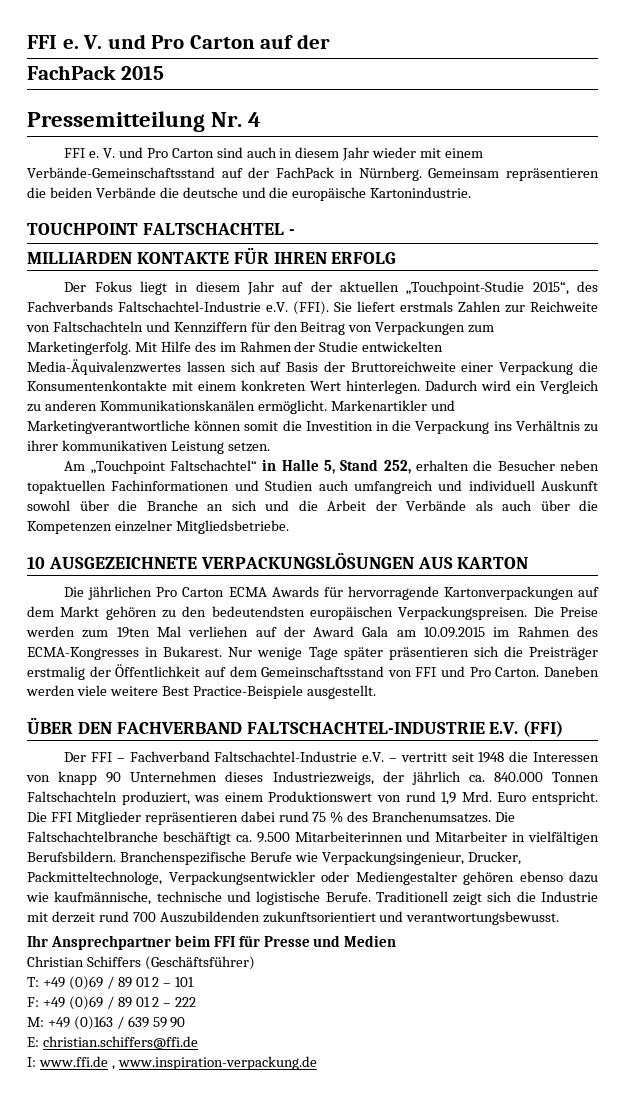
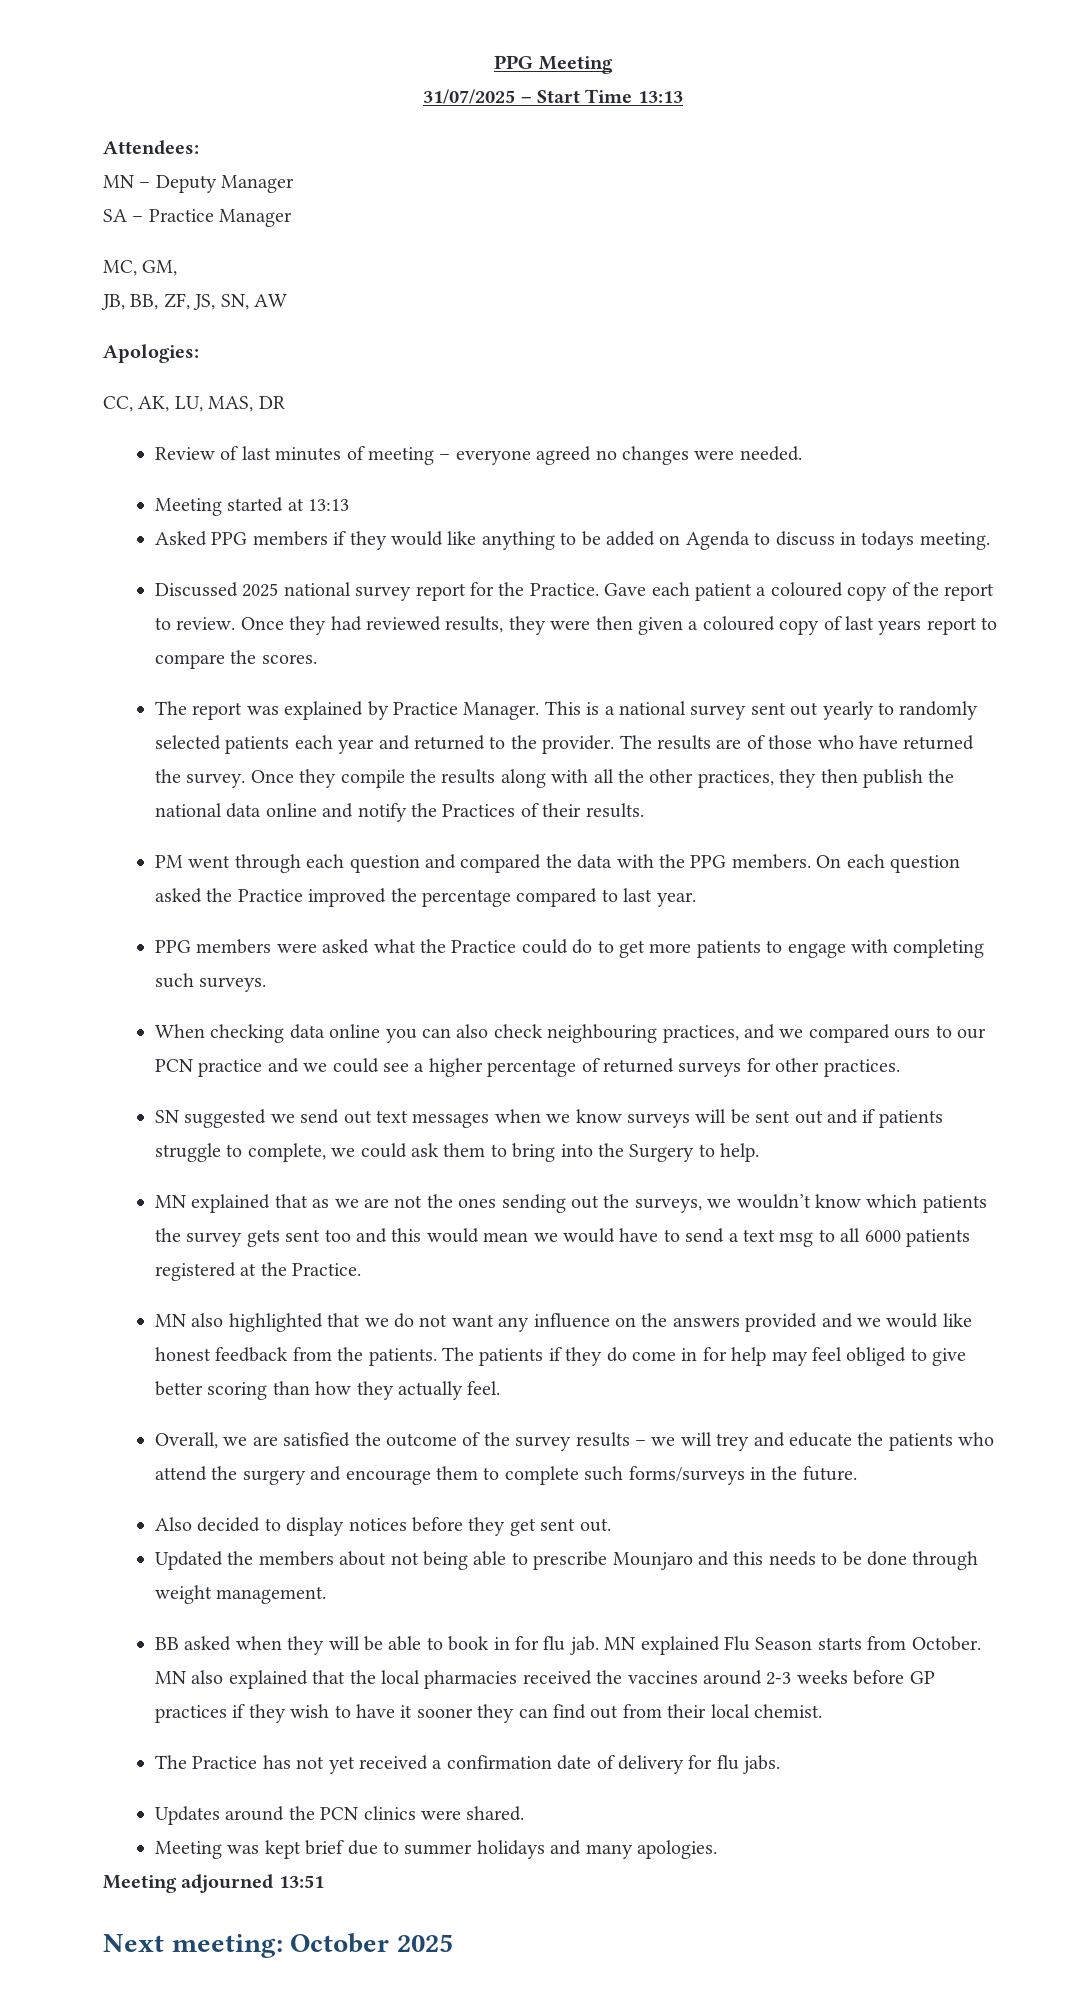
- FFI e. V. und Pro Carton auf der
- FachPack 2015
- Pressemitteilung Nr. 4
- FFI e. V. und Pro Carton sind auch in diesem Jahr wieder mit einem Verbände-Gemeinschaftsstand auf der FachPack in Nürnberg. Gemeinsam repräsentieren die beiden Verbände die deutsche und die europäische Kartonindustrie.
- TOUCHPOINT FALTSCHACHTEL -
- MILLIARDEN KONTAKTE FÜR IHREN ERFOLG
- Der Fokus liegt in diesem Jahr auf der aktuellen „Touchpoint-Studie 2015“, des Fachverbands Faltschachtel-Industrie e.V. (FFI). Sie liefert erstmals Zahlen zur Reichweite von Faltschachteln und Kennziffern für den Beitrag von Verpackungen zum Marketingerfolg. Mit Hilfe des im Rahmen der Studie entwickelten Media-Äquivalenzwertes lassen sich auf Basis der Bruttoreichweite einer Verpackung die Konsumentenkontakte mit einem konkreten Wert hinterlegen. Dadurch wird ein Vergleich zu anderen Kommunikationskanälen ermöglicht. Markenartikler und Marketingverantwortliche können somit die Investition in die Verpackung ins Verhältnis zu ihrer kommunikativen Leistung setzen.
- Am „Touchpoint Faltschachtel“ in Halle 5, Stand 252, erhalten die Besucher neben topaktuellen Fachinformationen und Studien auch umfangreich und individuell Auskunft sowohl über die Branche an sich und die Arbeit der Verbände als auch über die Kompetenzen einzelner Mitgliedsbetriebe.
- 10 AUSGEZEICHNETE VERPACKUNGSLÖSUNGEN AUS KARTON
- Die jährlichen Pro Carton ECMA Awards für hervorragende Kartonverpackungen auf dem Markt gehören zu den bedeutendsten europäischen Verpackungspreisen. Die Preise werden zum 19ten Mal verliehen auf der Award Gala am 10.09.2015 im Rahmen des ECMA-Kongresses in Bukarest. Nur wenige Tage später präsentieren sich die Preisträger erstmalig der Öffentlichkeit auf dem Gemeinschaftsstand von FFI und Pro Carton. Daneben werden viele weitere Best Practice-Beispiele ausgestellt.
- ÜBER DEN FACHVERBAND FALTSCHACHTEL-INDUSTRIE E.V. (FFI)
- Der FFI – Fachverband Faltschachtel-Industrie e.V. – vertritt seit 1948 die Interessen von knapp 90 Unternehmen dieses Industriezweigs, der jährlich ca. 840.000 Tonnen Faltschachteln produziert, was einem Produktionswert von rund 1,9 Mrd. Euro entspricht. Die FFI Mitglieder repräsentieren dabei rund 75 % des Branchenumsatzes. Die Faltschachtelbranche beschäftigt ca. 9.500 Mitarbeiterinnen und Mitarbeiter in vielfältigen Berufsbildern. Branchenspezifische Berufe wie Verpackungsingenieur, Drucker, Packmitteltechnologe, Verpackungsentwickler oder Mediengestalter gehören ebenso dazu wie kaufmännische, technische und logistische Berufe. Traditionell zeigt sich die Industrie mit derzeit rund 700 Auszubildenden zukunftsorientiert und verantwortungsbewusst.
- Ihr Ansprechpartner beim FFI für Presse und Medien
- Christian Schiffers (Geschäftsführer)
- T: +49 (0)69 / 89 01 2 – 101
- F: +49 (0)69 / 89 01 2 – 222
- M: +49 (0)163 / 639 59 90
- E: christian.schiffers@ffi.de
- I: www.ffi.de , www.inspiration-verpackung.de
+ PPG Meeting
+ 31/07/2025 – Start Time 13:13
+ Attendees:
+ MN – Deputy Manager
+ SA – Practice Manager
+ MC, GM,
+ JB, BB, ZF, JS, SN, AW
+ Apologies:
+ CC, AK, LU, MAS, DR
+ Review of last minutes of meeting – everyone agreed no changes were needed.
+ Meeting started at 13:13
+ Asked PPG members if they would like anything to be added on Agenda to discuss in todays meeting.
+ Discussed 2025 national survey report for the Practice. Gave each patient a coloured copy of the report to review. Once they had reviewed results, they were then given a coloured copy of last years report to compare the scores.
+ The report was explained by Practice Manager. This is a national survey sent out yearly to randomly selected patients each year and returned to the provider. The results are of those who have returned the survey. Once they compile the results along with all the other practices, they then publish the national data online and notify the Practices of their results.
+ PM went through each question and compared the data with the PPG members. On each question asked the Practice improved the percentage compared to last year.
+ PPG members were asked what the Practice could do to get more patients to engage with completing such surveys.
+ When checking data online you can also check neighbouring practices, and we compared ours to our PCN practice and we could see a higher percentage of returned surveys for other practices.
+ SN suggested we send out text messages when we know surveys will be sent out and if patients struggle to complete, we could ask them to bring into the Surgery to help.
+ MN explained that as we are not the ones sending out the surveys, we wouldn’t know which patients the survey gets sent too and this would mean we would have to send a text msg to all 6000 patients registered at the Practice.
+ MN also highlighted that we do not want any influence on the answers provided and we would like honest feedback from the patients. The patients if they do come in for help may feel obliged to give better scoring than how they actually feel.
+ Overall, we are satisfied the outcome of the survey results – we will trey and educate the patients who attend the surgery and encourage them to complete such forms/surveys in the future.
+ Also decided to display notices before they get sent out.
+ Updated the members about not being able to prescribe Mounjaro and this needs to be done through weight management.
+ BB asked when they will be able to book in for flu jab. MN explained Flu Season starts from October. MN also explained that the local pharmacies received the vaccines around 2-3 weeks before GP practices if they wish to have it sooner they can find out from their local chemist.
+ The Practice has not yet received a confirmation date of delivery for flu jabs.
+ Updates around the PCN clinics were shared.
+ Meeting was kept brief due to summer holidays and many apologies.
+ Meeting adjourned 13:51
+ Next meeting: October 2025

